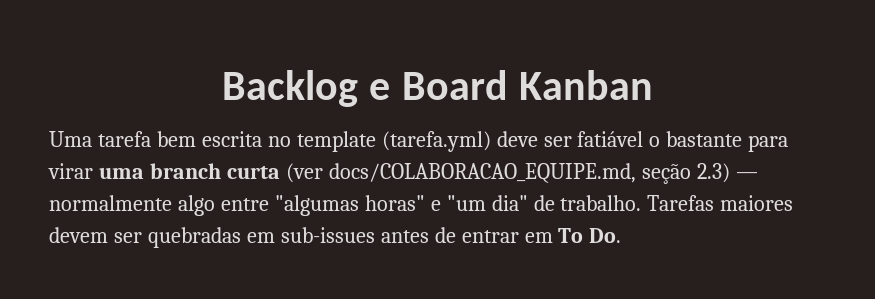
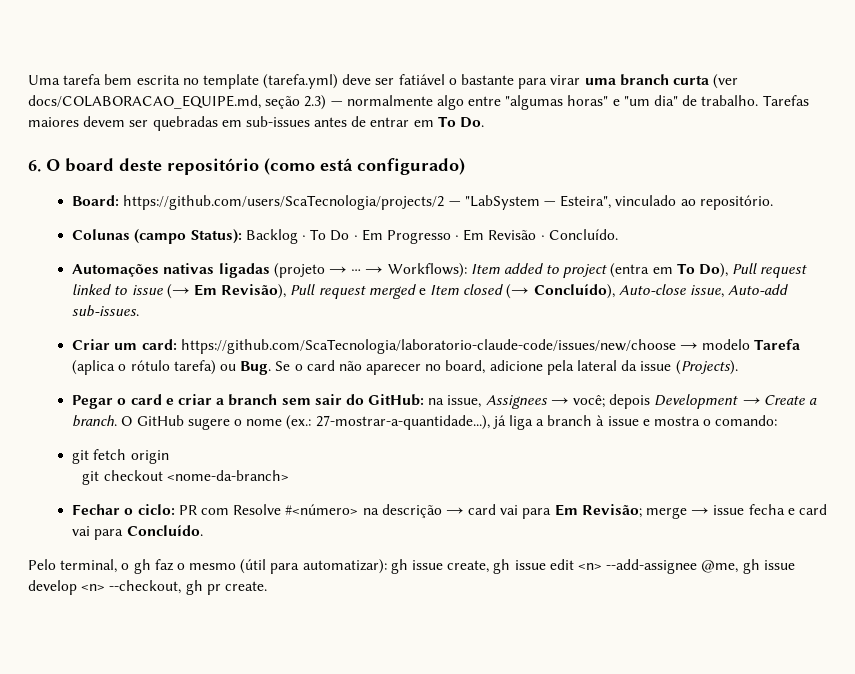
- Backlog e Board Kanban
+ 6. O board deste repositório (como está configurado)
+ Board: https://github.com/users/ScaTecnologia/projects/2 — "LabSystem — Esteira", vinculado ao repositório.
+ Colunas (campo Status): Backlog · To Do · Em Progresso · Em Revisão · Concluído.
+ Automações nativas ligadas (projeto → ⋯ → Workflows): Item added to project (entra em To Do), Pull request linked to issue (→ Em Revisão), Pull request merged e Item closed (→ Concluído), Auto-close issue, Auto-add sub-issues.
+ Criar um card: https://github.com/ScaTecnologia/laboratorio-claude-code/issues/new/choose → modelo Tarefa (aplica o rótulo tarefa) ou Bug. Se o card não aparecer no board, adicione pela lateral da issue (Projects).
+ Pegar o card e criar a branch sem sair do GitHub: na issue, Assignees → você; depois Development → Create a branch. O GitHub sugere o nome (ex.: 27-mostrar-a-quantidade...), já liga a branch à issue e mostra o comando:
+ git fetch origin
+ git checkout <nome-da-branch>
+ Fechar o ciclo: PR com Resolve #<número> na descrição → card vai para Em Revisão; merge → issue fecha e card vai para Concluído.
+ Pelo terminal, o gh faz o mesmo (útil para automatizar): gh issue create, gh issue edit <n> --add-assignee @me, gh issue develop <n> --checkout, gh pr create.

